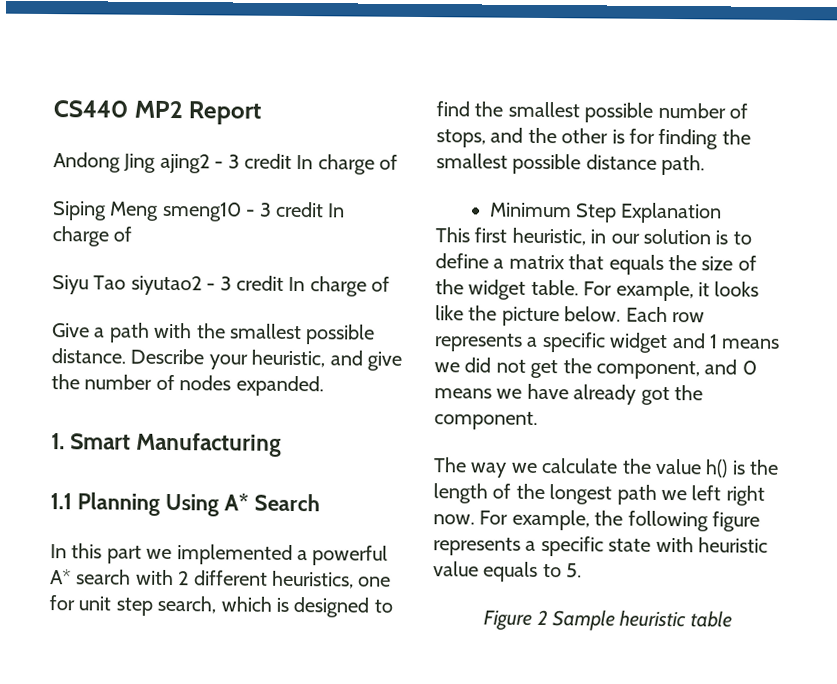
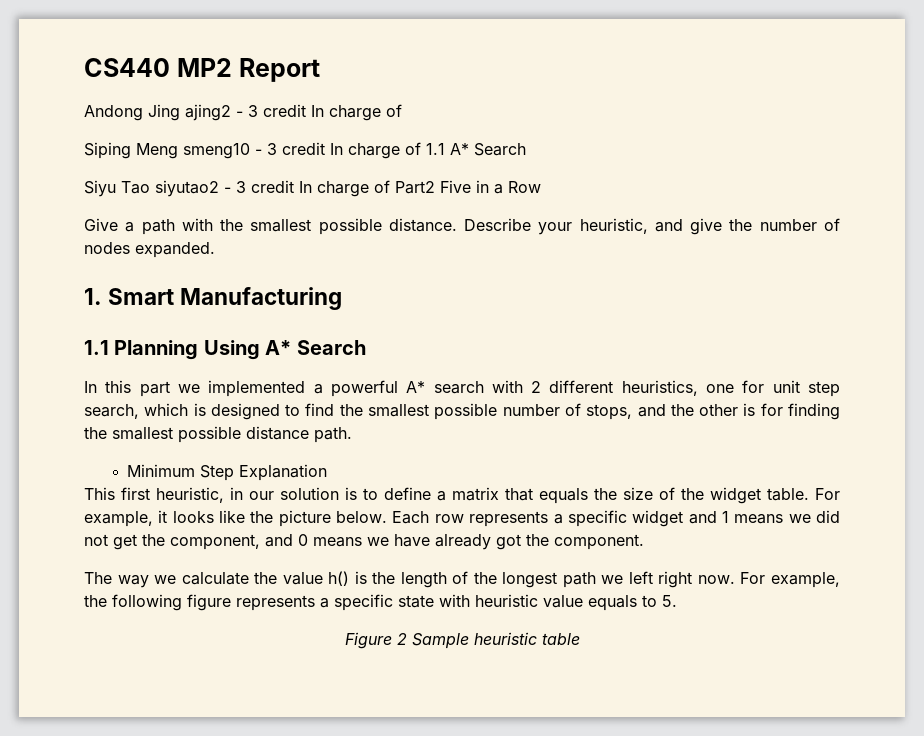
- Siping Meng smeng10 - 3 credit In charge of
+ Siping Meng smeng10 - 3 credit In charge of 1.1 A* Search
- Siyu Tao siyutao2 - 3 credit In charge of
+ Siyu Tao siyutao2 - 3 credit In charge of Part2 Five in a Row

